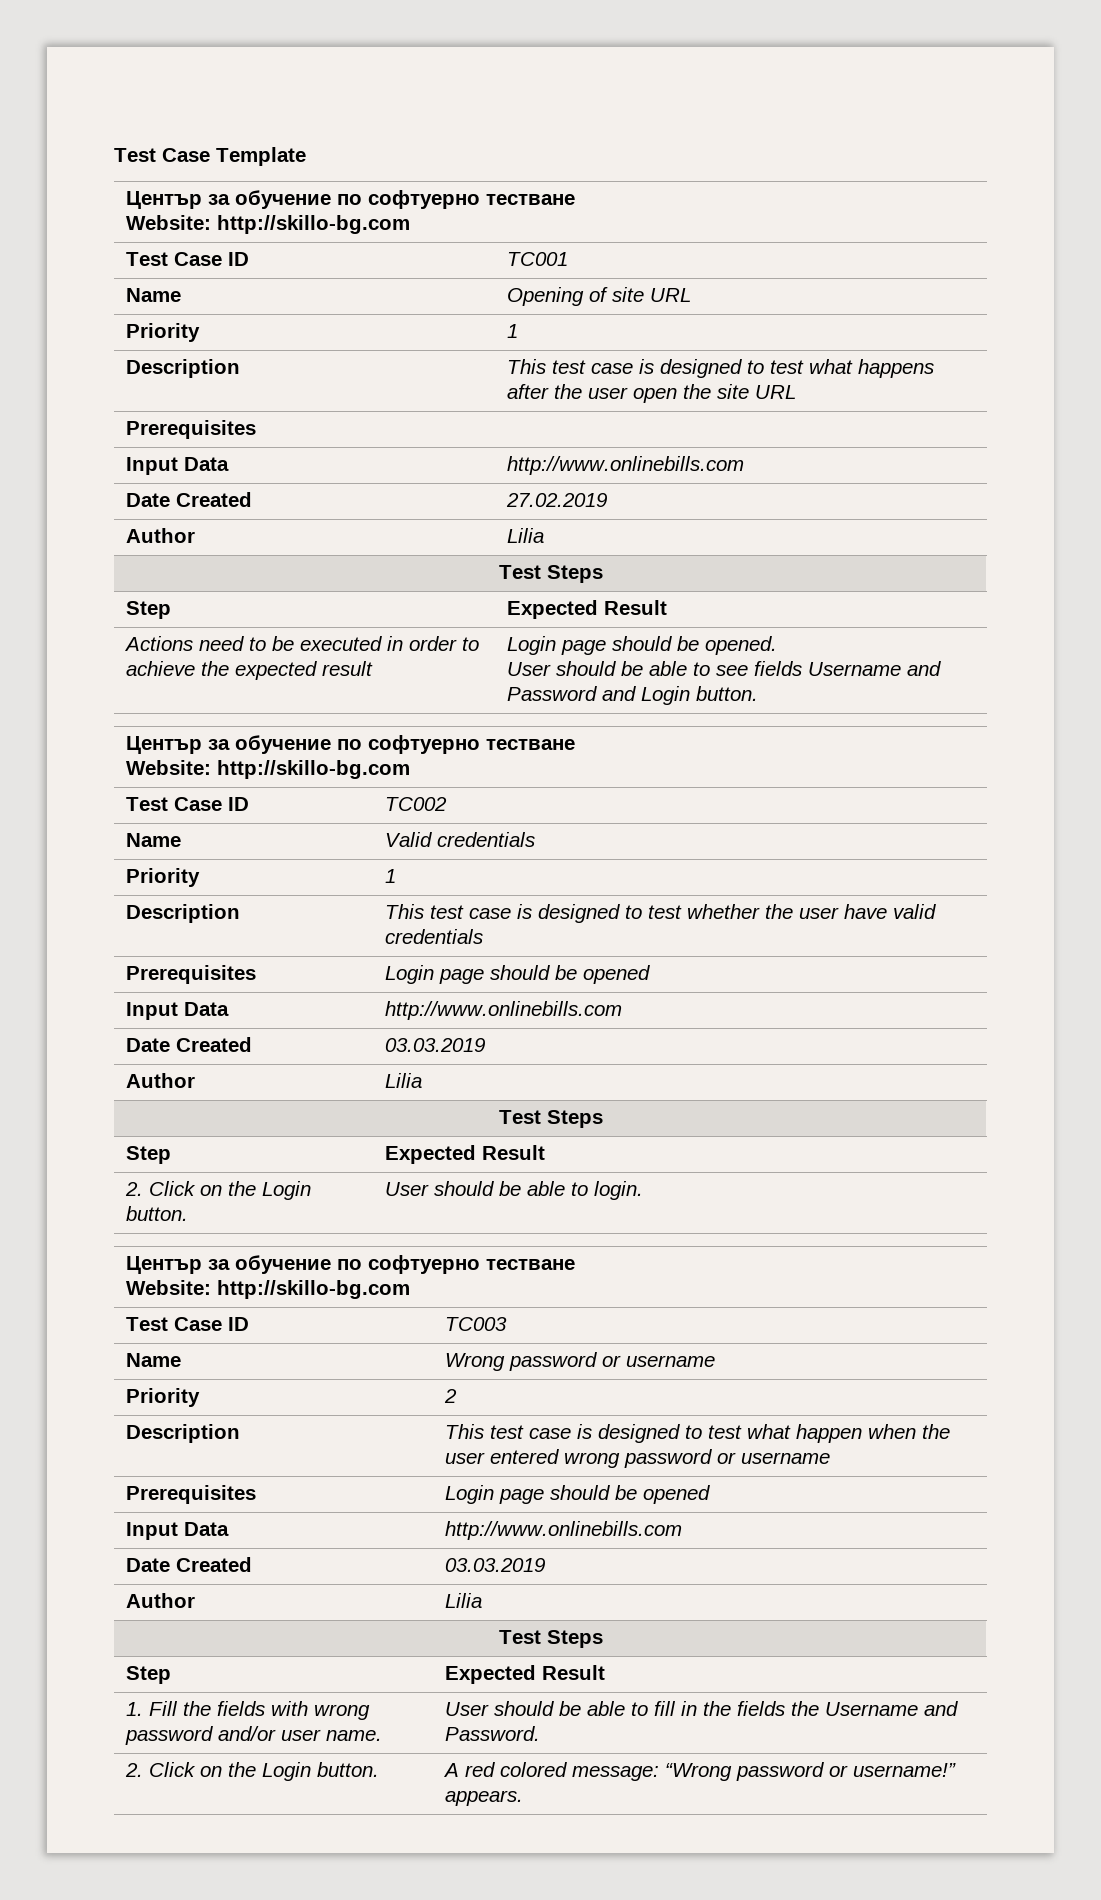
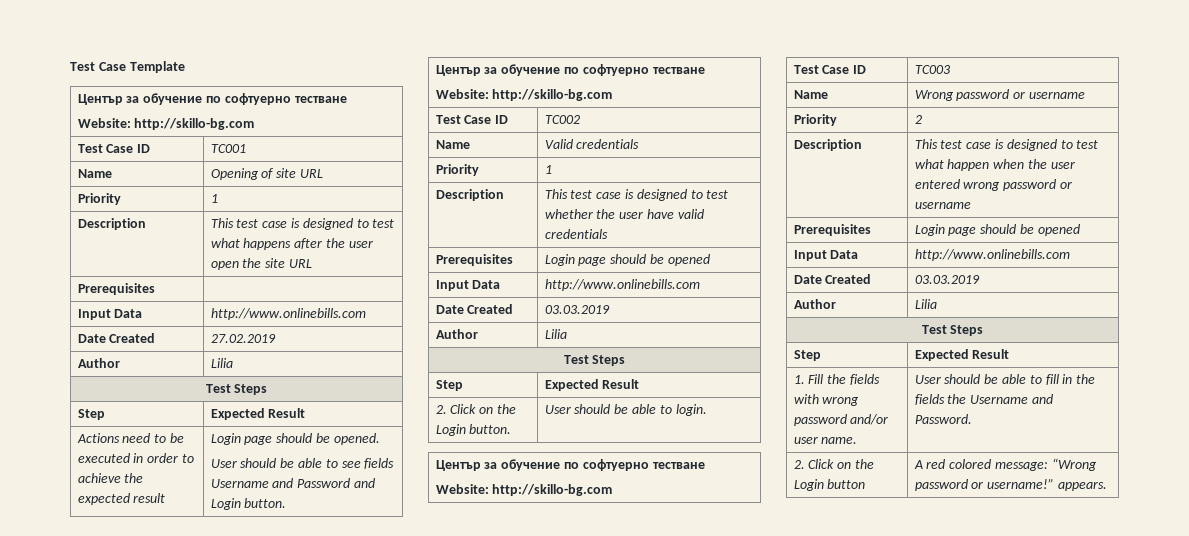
- 2. Click on the Login button. | A red colored message: “Wrong password or username!” appears.
+ 2. Click on the Login button | A red colored message: “Wrong password or username!” appears.

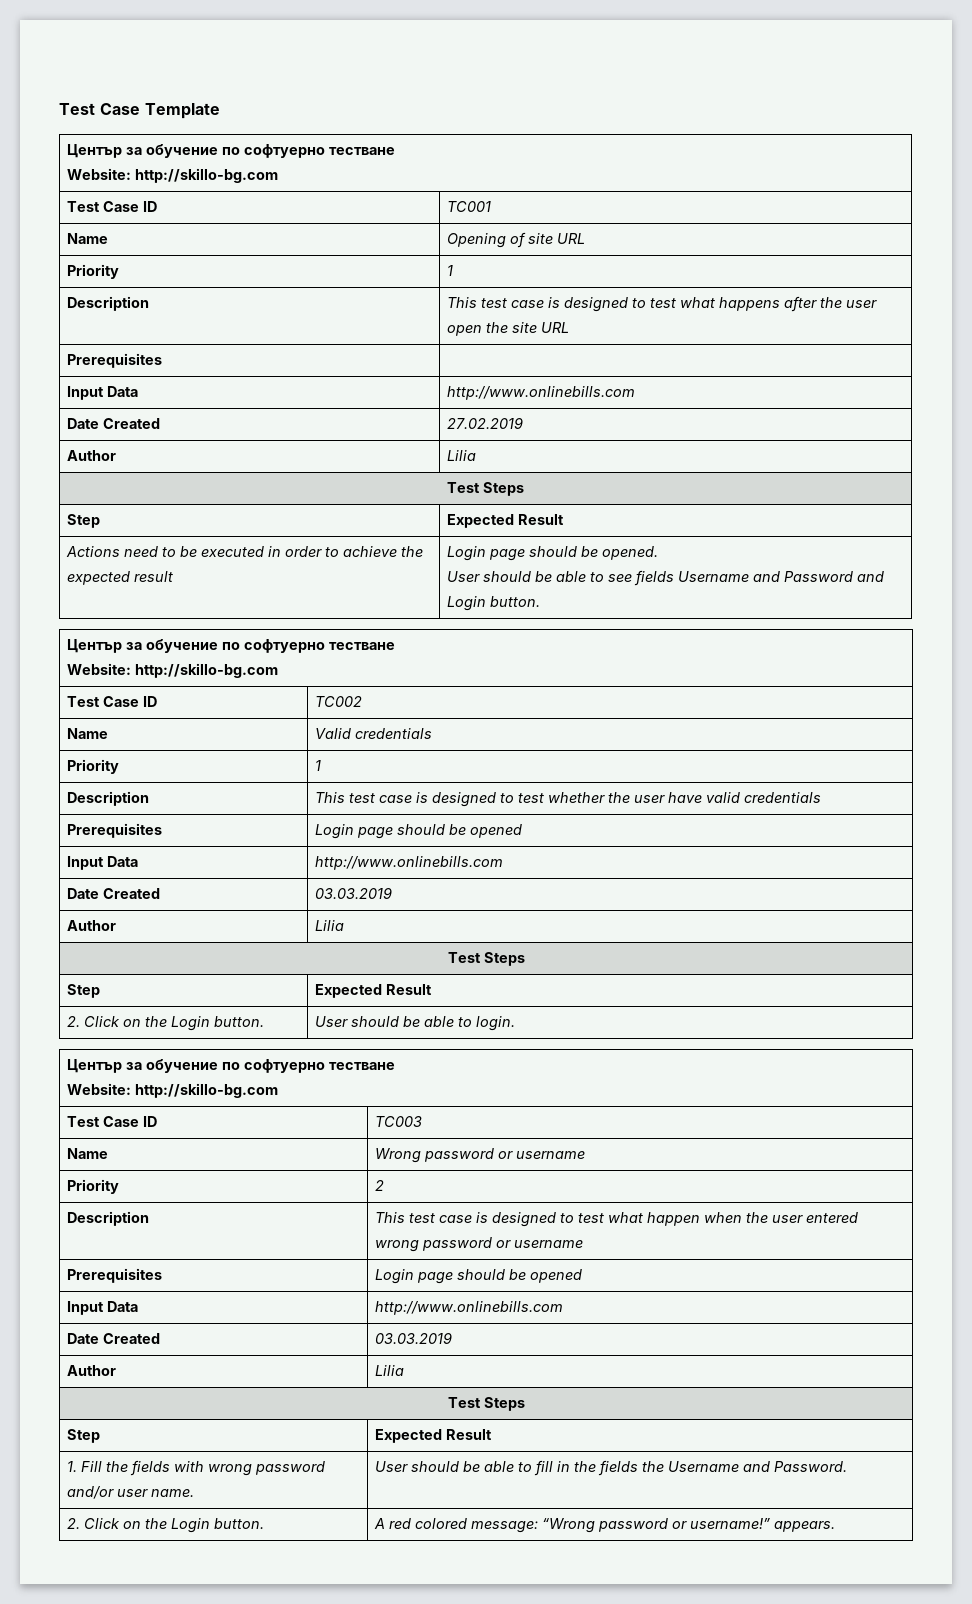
- 2. Click on the Login button | A red colored message: “Wrong password or username!” appears.
+ 2. Click on the Login button. | A red colored message: “Wrong password or username!” appears.

